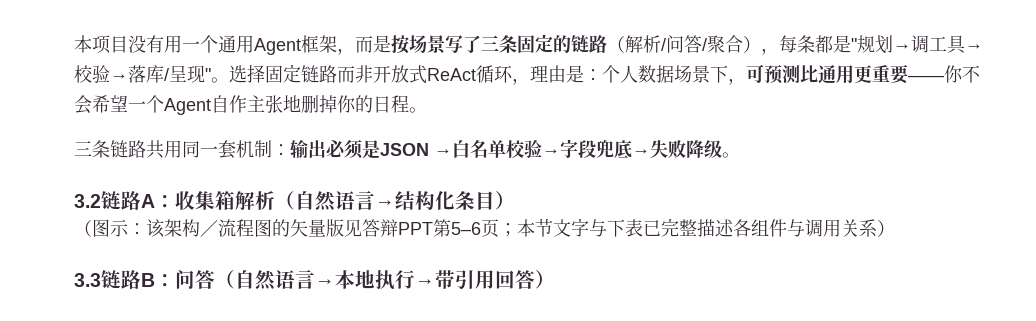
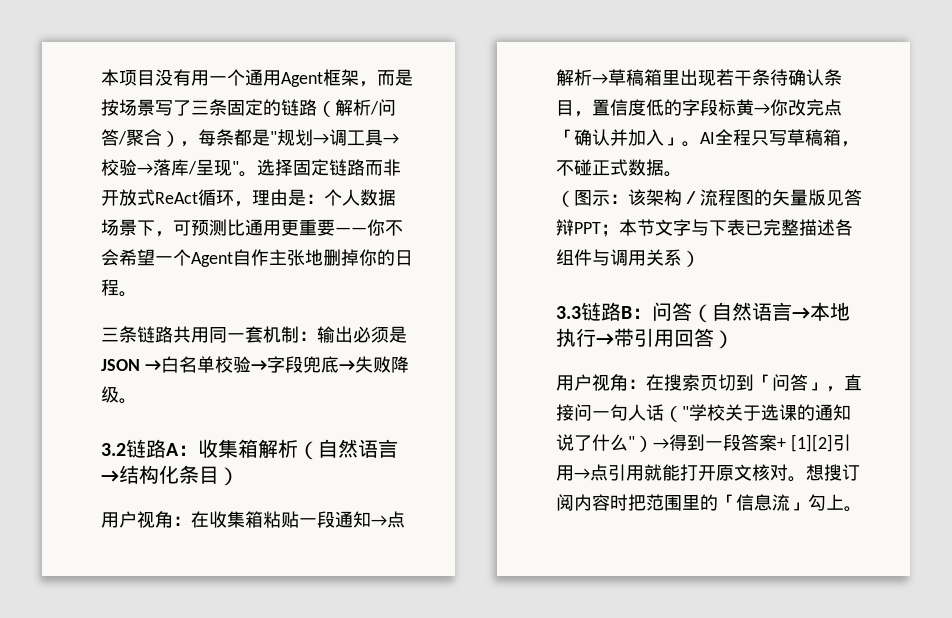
+ 用户视角：在收集箱粘贴一段通知→点解析→草稿箱里出现若干条待确认条目，置信度低的字段标黄→你改完点「确认并加入」。AI全程只写草稿箱，不碰正式数据。
- （图示：该架构／流程图的矢量版见答辩PPT第5–6页；本节文字与下表已完整描述各组件与调用关系）
+ （图示：该架构／流程图的矢量版见答辩PPT；本节文字与下表已完整描述各组件与调用关系）
+ 用户视角：在搜索页切到「问答」，直接问一句人话（"学校关于选课的通知说了什么"）→得到一段答案+ [1][2]引用→点引用就能打开原文核对。想搜订阅内容时把范围里的「信息流」勾上。

